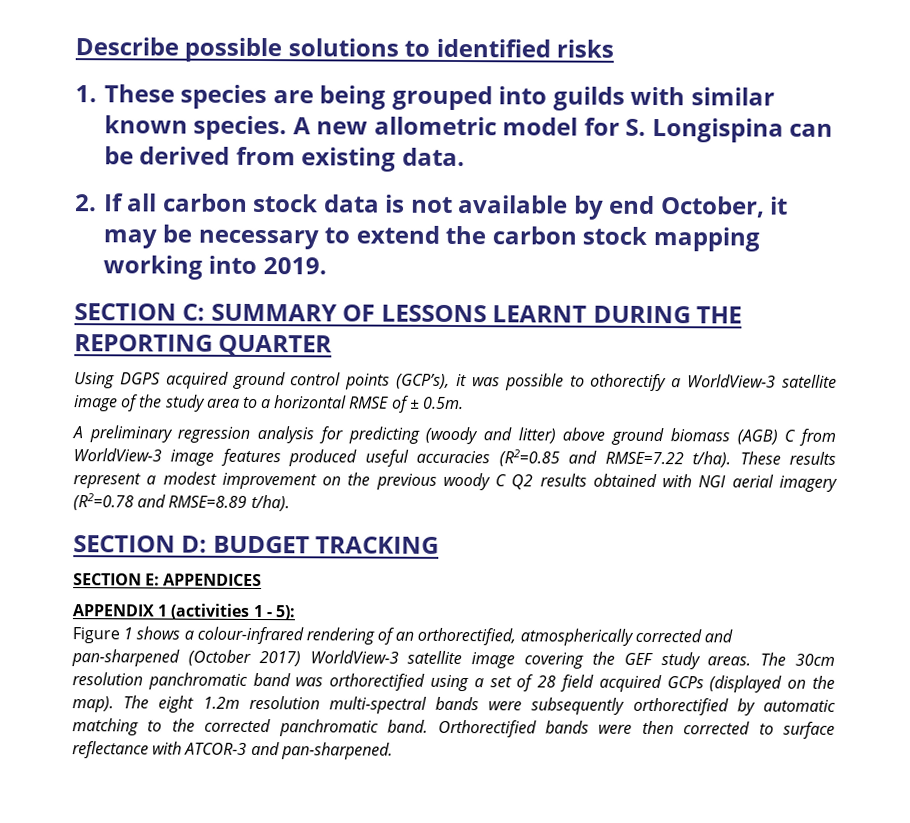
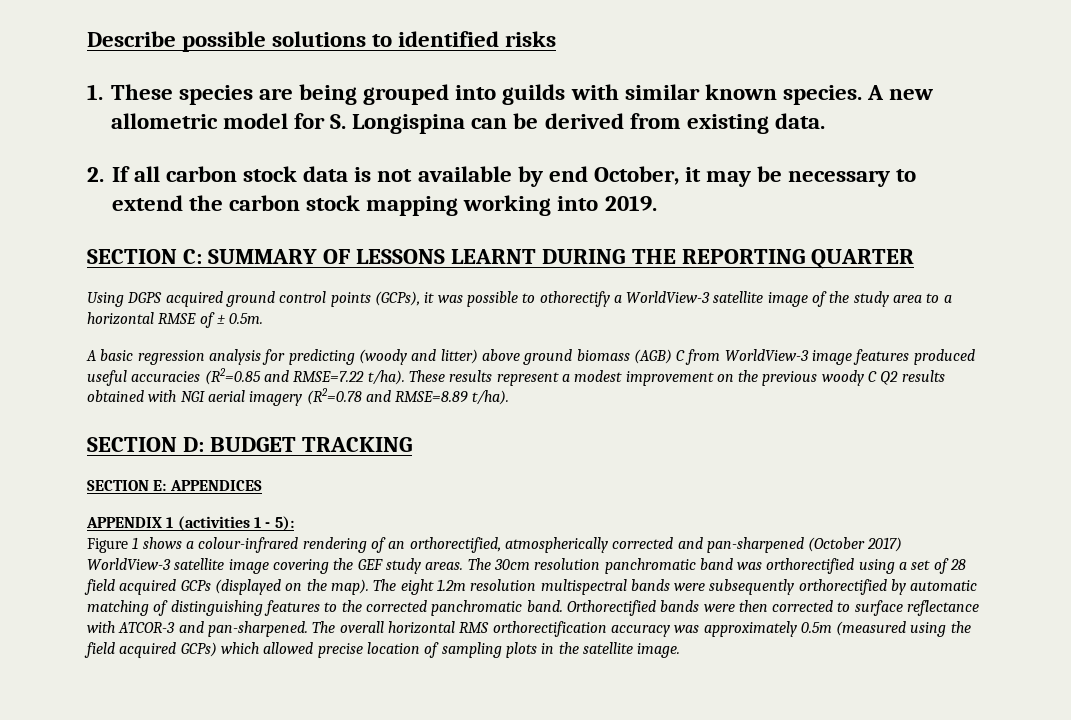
- Using DGPS acquired ground control points (GCP’s), it was possible to othorectify a WorldView-3 satellite image of the study area to a horizontal RMSE of ± 0.5m.
+ Using DGPS acquired ground control points (GCPs), it was possible to othorectify a WorldView-3 satellite image of the study area to a horizontal RMSE of ± 0.5m.
- A preliminary regression analysis for predicting (woody and litter) above ground biomass (AGB) C from WorldView-3 image features produced useful accuracies (R2=0.85 and RMSE=7.22 t/ha).
+ A basic regression analysis for predicting (woody and litter) above ground biomass (AGB) C from WorldView-3 image features produced useful accuracies (R2=0.85 and RMSE=7.22 t/ha).
- The eight 1.2m resolution multi-spectral bands were subsequently orthorectified by automatic matching to the corrected panchromatic band.
+ The eight 1.2m resolution multispectral bands were subsequently orthorectified by automatic matching of distinguishing features to the corrected panchromatic band.
+ The overall horizontal RMS orthorectification accuracy was approximately 0.5m (measured using the field acquired GCPs) which allowed precise location of sampling plots in the satellite image.

